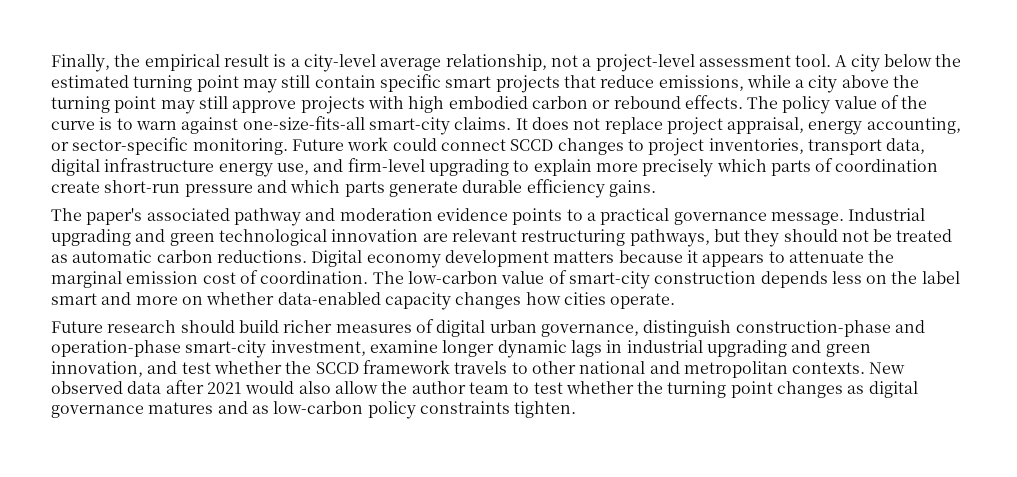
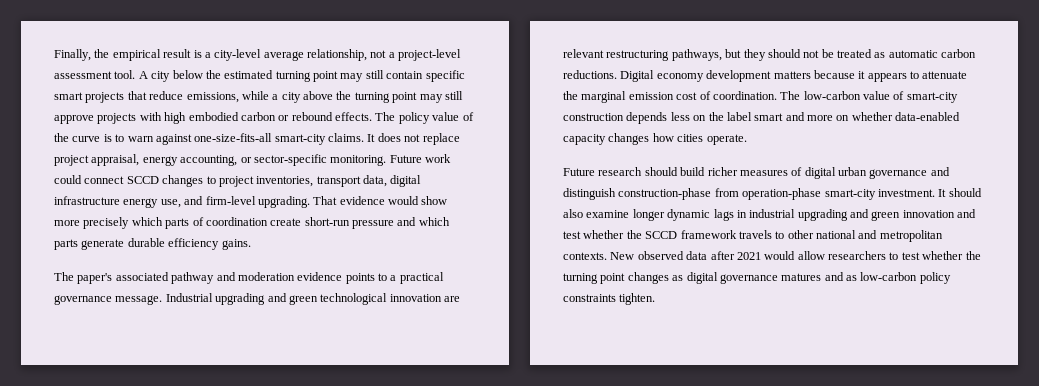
- Future work could connect SCCD changes to project inventories, transport data, digital infrastructure energy use, and firm-level upgrading to explain more precisely which parts of coordination create short-run pressure and which parts generate durable efficiency gains.
+ Future work could connect SCCD changes to project inventories, transport data, digital infrastructure energy use, and firm-level upgrading. That evidence would show more precisely which parts of coordination create short-run pressure and which parts generate durable efficiency gains.
- Future research should build richer measures of digital urban governance, distinguish construction-phase and operation-phase smart-city investment, examine longer dynamic lags in industrial upgrading and green innovation, and test whether the SCCD framework travels to other national and metropolitan contexts.
+ Future research should build richer measures of digital urban governance and distinguish construction-phase from operation-phase smart-city investment. It should also examine longer dynamic lags in industrial upgrading and green innovation and test whether the SCCD framework travels to other national and metropolitan contexts.
- New observed data after 2021 would also allow the author team to test whether the turning point changes as digital governance matures and as low-carbon policy constraints tighten.
+ New observed data after 2021 would allow researchers to test whether the turning point changes as digital governance matures and as low-carbon policy constraints tighten.

